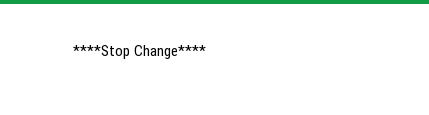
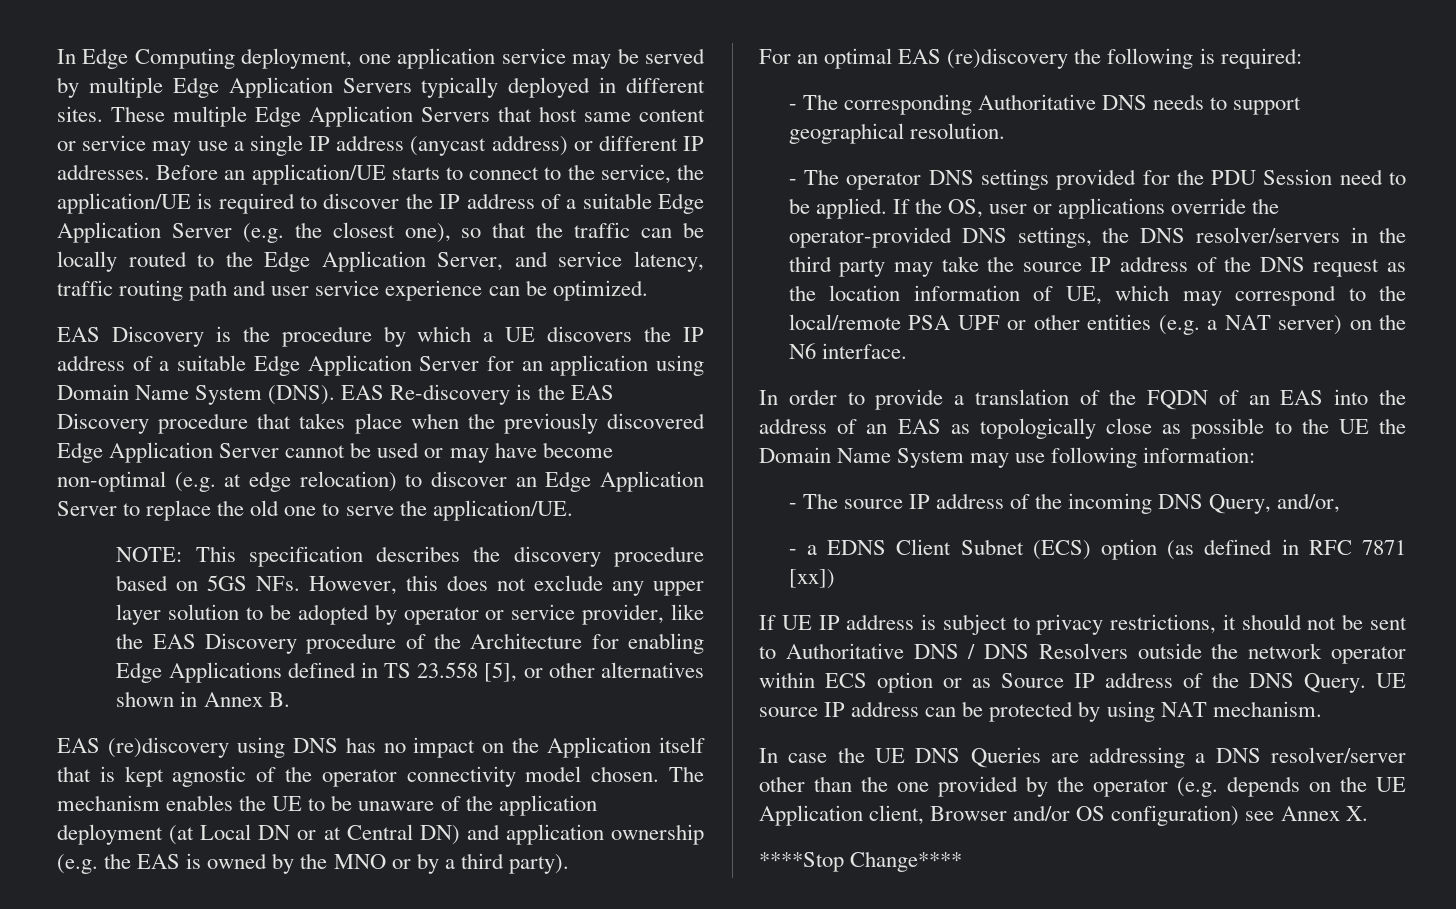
+ In Edge Computing deployment, one application service may be served by multiple Edge Application Servers typically deployed in different sites. These multiple Edge Application Servers that host same content or service may use a single IP address (anycast address) or different IP addresses. Before an application/UE starts to connect to the service, the application/UE is required to discover the IP address of a suitable Edge Application Server (e.g. the closest one), so that the traffic can be locally routed to the Edge Application Server, and service latency, traffic routing path and user service experience can be optimized.
+ EAS Discovery is the procedure by which a UE discovers the IP address of a suitable Edge Application Server for an application using Domain Name System (DNS). EAS Re-discovery is the EAS Discovery procedure that takes place when the previously discovered Edge Application Server cannot be used or may have become non-optimal (e.g. at edge relocation) to discover an Edge Application Server to replace the old one to serve the application/UE.
+ NOTE: This specification describes the discovery procedure based on 5GS NFs. However, this does not exclude any upper layer solution to be adopted by operator or service provider, like the EAS Discovery procedure of the Architecture for enabling Edge Applications defined in TS 23.558 [5], or other alternatives shown in Annex B.
+ EAS (re)discovery using DNS has no impact on the Application itself that is kept agnostic of the operator connectivity model chosen. The mechanism enables the UE to be unaware of the application deployment (at Local DN or at Central DN) and application ownership (e.g. the EAS is owned by the MNO or by a third party).
+ For an optimal EAS (re)discovery the following is required:
+ - The corresponding Authoritative DNS needs to support geographical resolution.
+ - The operator DNS settings provided for the PDU Session need to be applied. If the OS, user or applications override the operator-provided DNS settings, the DNS resolver/servers in the third party may take the source IP address of the DNS request as the location information of UE, which may correspond to the local/remote PSA UPF or other entities (e.g. a NAT server) on the N6 interface.
+ In order to provide a translation of the FQDN of an EAS into the address of an EAS as topologically close as possible to the UE the Domain Name System may use following information:
+ - The source IP address of the incoming DNS Query, and/or,
+ - a EDNS Client Subnet (ECS) option (as defined in RFC 7871 [xx])
+ If UE IP address is subject to privacy restrictions, it should not be sent to Authoritative DNS / DNS Resolvers outside the network operator within ECS option or as Source IP address of the DNS Query. UE source IP address can be protected by using NAT mechanism.
+ In case the UE DNS Queries are addressing a DNS resolver/server other than the one provided by the operator (e.g. depends on the UE Application client, Browser and/or OS configuration) see Annex X.

